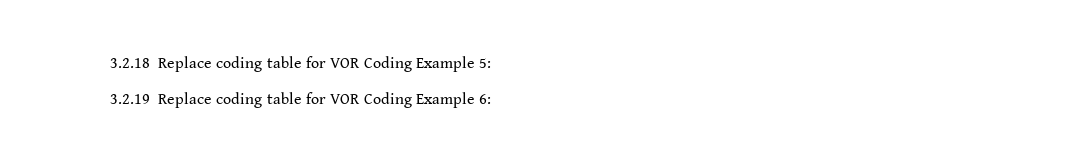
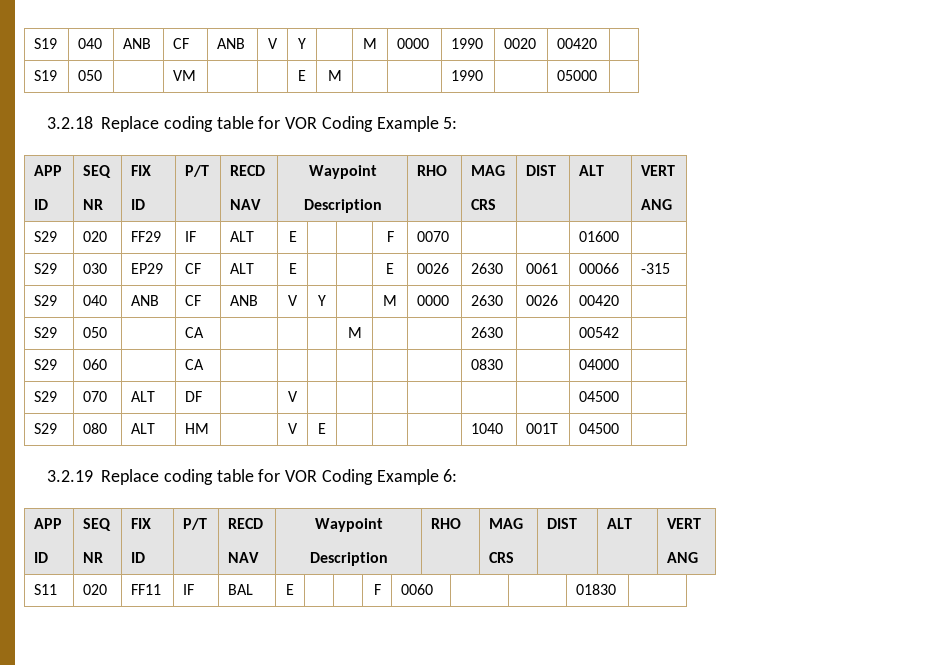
+ S19 | 040 | ANB | CF | ANB | V | Y | | M | 0000 | 1990 | 0020 | 00420 |
+ S19 | 050 | | VM | | | E | M | | | 1990 | | 05000 |
  3.2.18 Replace coding table for VOR Coding Example 5:
+ APP
+ ID | SEQ
+ NR | FIX
+ ID | P/T | RECD
+ NAV | Waypoint
+ Description | RHO | MAG
+ CRS | DIST | ALT | VERT
+ ANG
+ S29 | 020 | FF29 | IF | ALT | E | | | F | 0070 | | | 01600 |
+ S29 | 030 | EP29 | CF | ALT | E | | | E | 0026 | 2630 | 0061 | 00066 | -315
+ S29 | 040 | ANB | CF | ANB | V | Y | | M | 0000 | 2630 | 0026 | 00420 |
+ S29 | 050 | | CA | | | | M | | | 2630 | | 00542 |
+ S29 | 060 | | CA | | | | | | | 0830 | | 04000 |
+ S29 | 070 | ALT | DF | | V | | | | | | | 04500 |
+ S29 | 080 | ALT | HM | | V | E | | | | 1040 | 001T | 04500 |
  3.2.19 Replace coding table for VOR Coding Example 6:
+ APP
+ ID | SEQ
+ NR | FIX
+ ID | P/T | RECD
+ NAV | Waypoint
+ Description | RHO | MAG
+ CRS | DIST | ALT | VERT
+ ANG
+ S11 | 020 | FF11 | IF | BAL | E | | | F | 0060 | | | 01830 |

